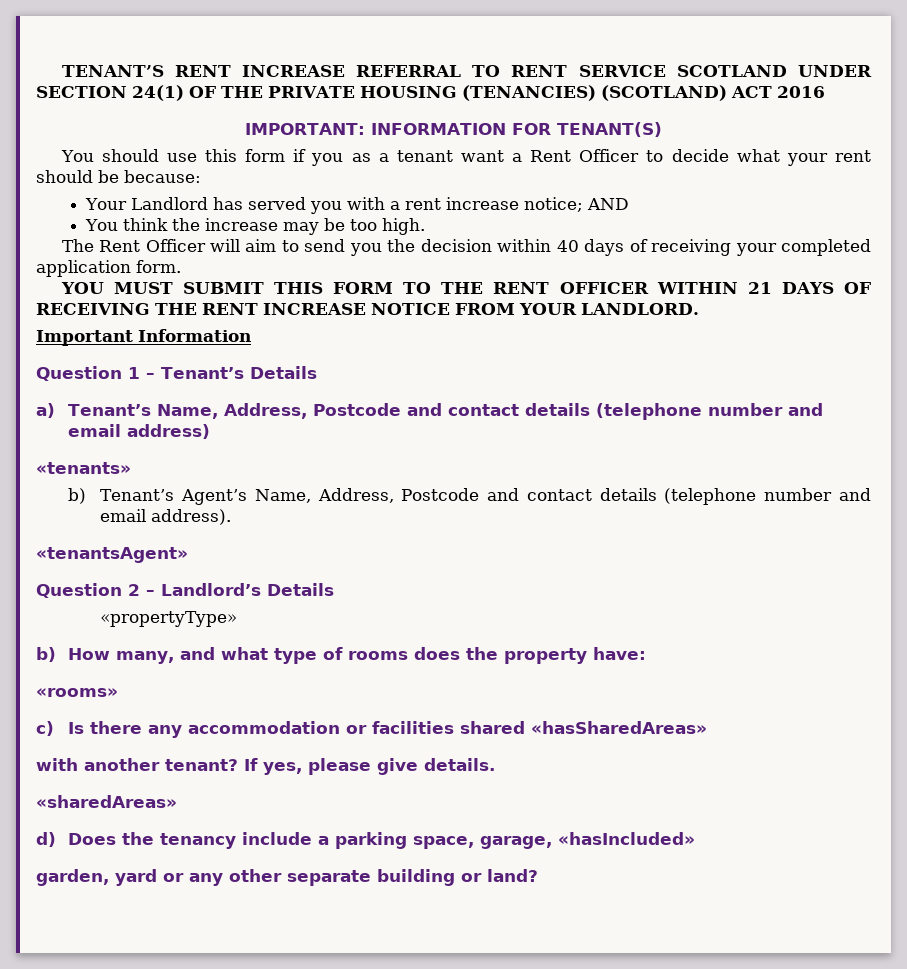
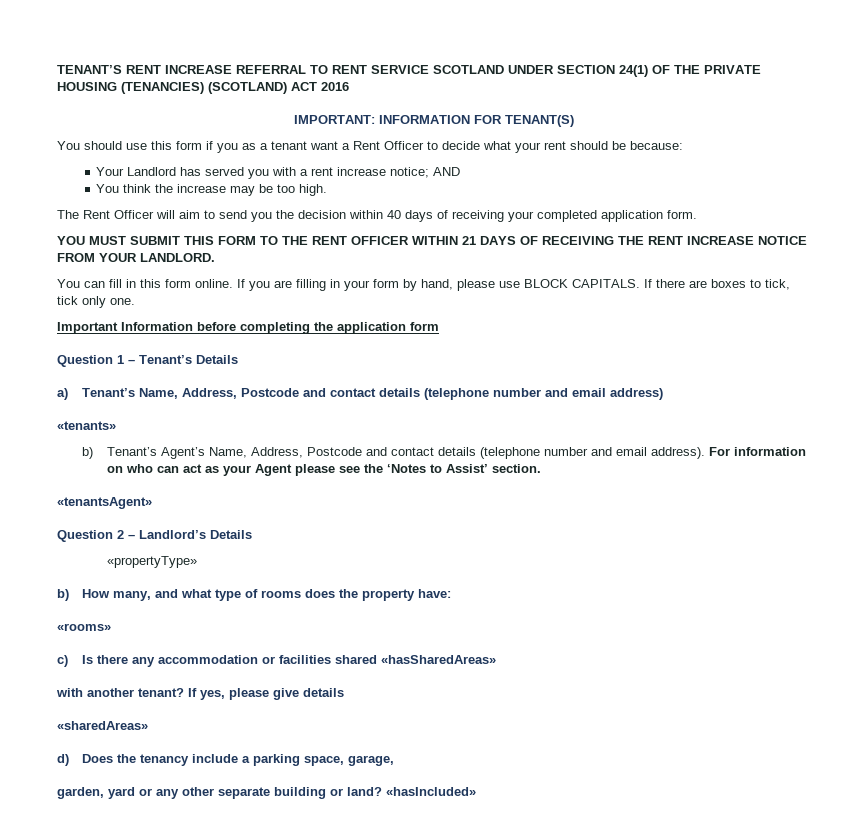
- Important Information
+ You can fill in this form online. If you are filling in your form by hand, please use BLOCK CAPITALS. If there are boxes to tick, tick only one.
+ Important Information before completing the application form
+ For information on who can act as your Agent please see the ‘Notes to Assist’ section.
- If yes, please give details.
+ If yes, please give details
- d) Does the tenancy include a parking space, garage, «hasIncluded»
+ d) Does the tenancy include a parking space, garage,
+ «hasIncluded»

